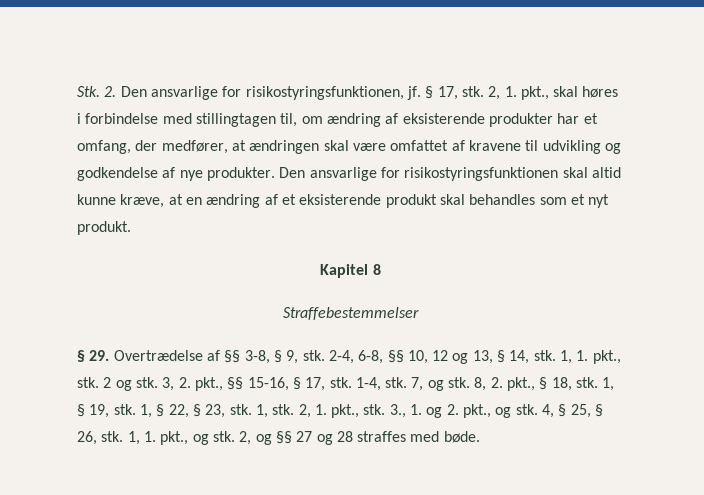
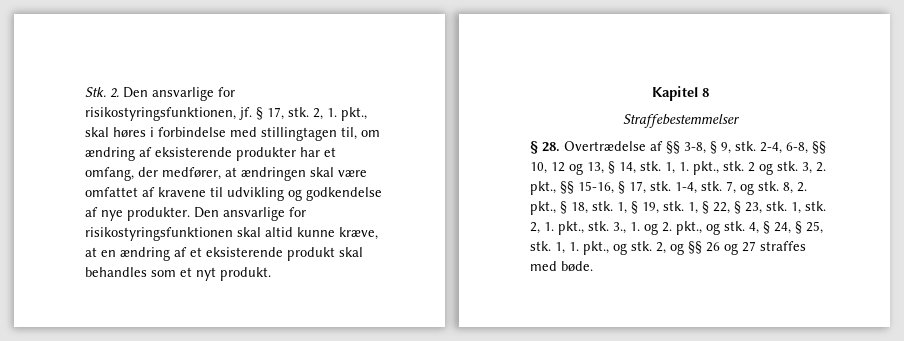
- § 29. Overtrædelse af §§ 3-8, § 9, stk.
+ § 28. Overtrædelse af §§ 3-8, § 9, stk.
- 4, § 25, § 26, stk.
+ 4, § 24, § 25, stk.
- 2, og §§ 27 og 28 straffes med bøde.
+ 2, og §§ 26 og 27 straffes med bøde.

